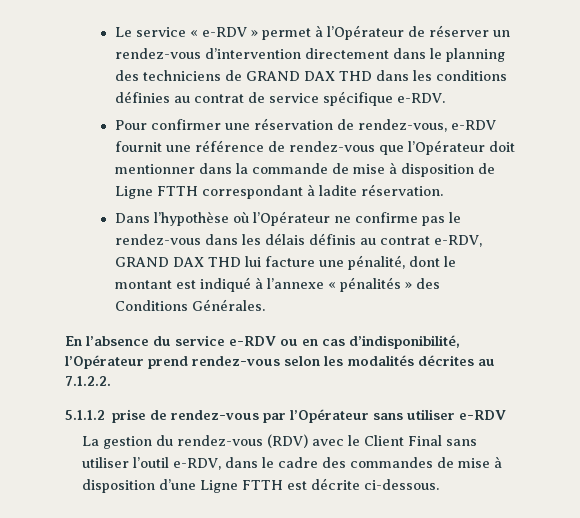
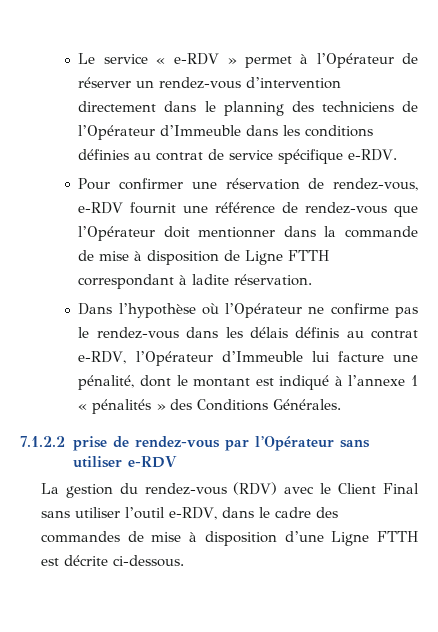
- Le service « e-RDV » permet à l’Opérateur de réserver un rendez-vous d’intervention directement dans le planning des techniciens de GRAND DAX THD dans les conditions définies au contrat de service spécifique e-RDV.
+ Le service « e-RDV » permet à l’Opérateur de réserver un rendez-vous d’intervention directement dans le planning des techniciens de l’Opérateur d’Immeuble dans les conditions définies au contrat de service spécifique e-RDV.
- Dans l’hypothèse où l’Opérateur ne confirme pas le rendez-vous dans les délais définis au contrat e-RDV, GRAND DAX THD lui facture une pénalité, dont le montant est indiqué à l’annexe « pénalités » des Conditions Générales.
+ Dans l’hypothèse où l’Opérateur ne confirme pas le rendez-vous dans les délais définis au contrat e-RDV, l’Opérateur d’Immeuble lui facture une pénalité, dont le montant est indiqué à l’annexe 1 « pénalités » des Conditions Générales.
- En l’absence du service e-RDV ou en cas d’indisponibilité, l’Opérateur prend rendez-vous selon les modalités décrites au 7.1.2.2.
- 5.1.1.2 prise de rendez-vous par l’Opérateur sans utiliser e-RDV
+ 7.1.2.2 prise de rendez-vous par l’Opérateur sans utiliser e-RDV

